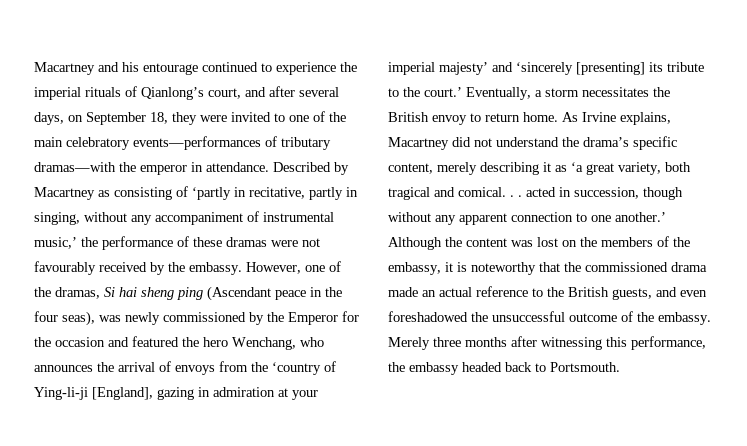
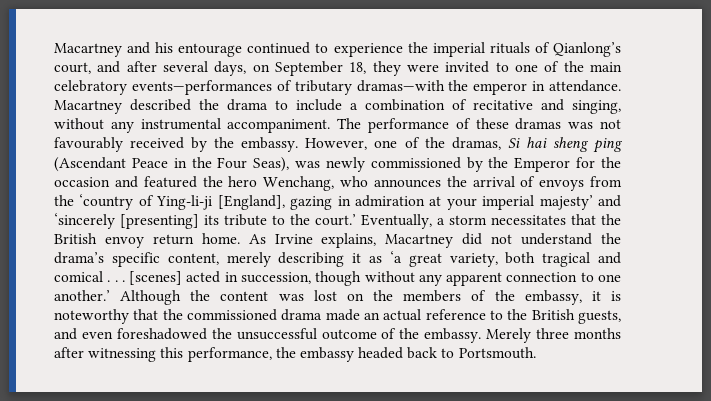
- Described by Macartney as consisting of ‘partly in recitative, partly in singing, without any accompaniment of instrumental music,’ the performance of these dramas were not favourably received by the embassy.
+ Macartney described the drama to include a combination of recitative and singing, without any instrumental accompaniment. The performance of these dramas was not favourably received by the embassy.
- However, one of the dramas, Si hai sheng ping (Ascendant peace in the four seas), was newly commissioned by the Emperor for the occasion and featured the hero Wenchang, who announces the arrival of envoys from the ‘country of Ying-li-ji [England], gazing in admiration at your imperial majesty’ and ‘sincerely [presenting] its tribute to the court.’
+ However, one of the dramas, Si hai sheng ping (Ascendant Peace in the Four Seas), was newly commissioned by the Emperor for the occasion and featured the hero Wenchang, who announces the arrival of envoys from the ‘country of Ying-li-ji [England], gazing in admiration at your imperial majesty’ and ‘sincerely [presenting] its tribute to the court.’
- Eventually, a storm necessitates the British envoy to return home.
+ Eventually, a storm necessitates that the British envoy return home.
- As Irvine explains, Macartney did not understand the drama’s specific content, merely describing it as ‘a great variety, both tragical and comical. . . acted in succession, though without any apparent connection to one another.’
+ As Irvine explains, Macartney did not understand the drama’s specific content, merely describing it as ‘a great variety, both tragical and comical . . . [scenes] acted in succession, though without any apparent connection to one another.’

